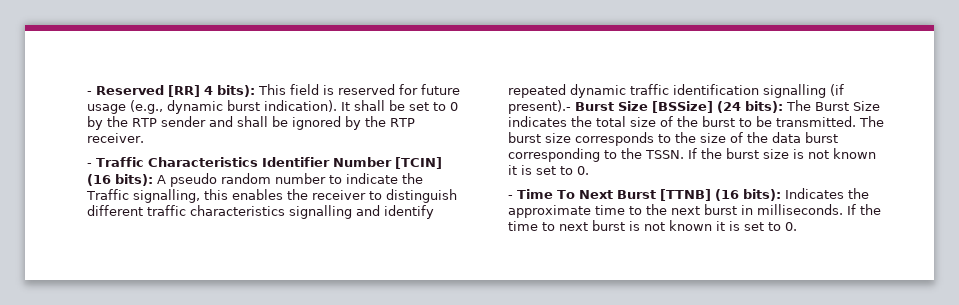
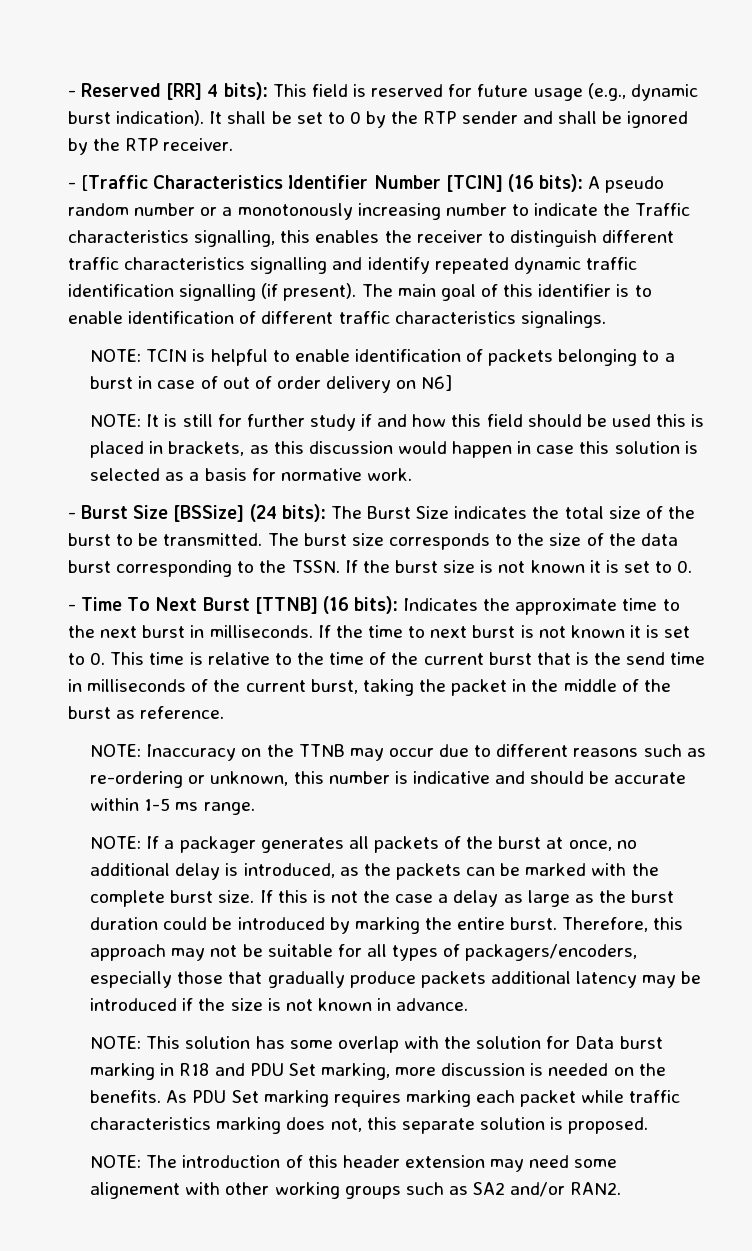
- - Traffic Characteristics Identifier Number [TCIN] (16 bits): A pseudo random number to indicate the Traffic signalling, this enables the receiver to distinguish different traffic characteristics signalling and identify repeated dynamic traffic identification signalling (if present).- Burst Size [BSSize] (24 bits): The Burst Size indicates the total size of the burst to be transmitted.
+ - [Traffic Characteristics Identifier Number [TCIN] (16 bits): A pseudo random number or a monotonously increasing number to indicate the Traffic characteristics signalling, this enables the receiver to distinguish different traffic characteristics signalling and identify repeated dynamic traffic identification signalling (if present). The main goal of this identifier is to enable identification of different traffic characteristics signalings.
+ NOTE: TCIN is helpful to enable identification of packets belonging to a burst in case of out of order delivery on N6]
+ NOTE: It is still for further study if and how this field should be used this is placed in brackets, as this discussion would happen in case this solution is selected as a basis for normative work.
+ - Burst Size [BSSize] (24 bits): The Burst Size indicates the total size of the burst to be transmitted.
- If the time to next burst is not known it is set to 0.
+ If the time to next burst is not known it is set to 0. This time is relative to the time of the current burst that is the send time in milliseconds of the current burst, taking the packet in the middle of the burst as reference.
+ NOTE: Inaccuracy on the TTNB may occur due to different reasons such as re-ordering or unknown, this number is indicative and should be accurate within 1-5 ms range.
+ NOTE: If a packager generates all packets of the burst at once, no additional delay is introduced, as the packets can be marked with the complete burst size. If this is not the case a delay as large as the burst duration could be introduced by marking the entire burst. Therefore, this approach may not be suitable for all types of packagers/encoders, especially those that gradually produce packets additional latency may be introduced if the size is not known in advance.
+ NOTE: This solution has some overlap with the solution for Data burst marking in R18 and PDU Set marking, more discussion is needed on the benefits. As PDU Set marking requires marking each packet while traffic characteristics marking does not, this separate solution is proposed.
+ NOTE: The introduction of this header extension may need some alignement with other working groups such as SA2 and/or RAN2.

